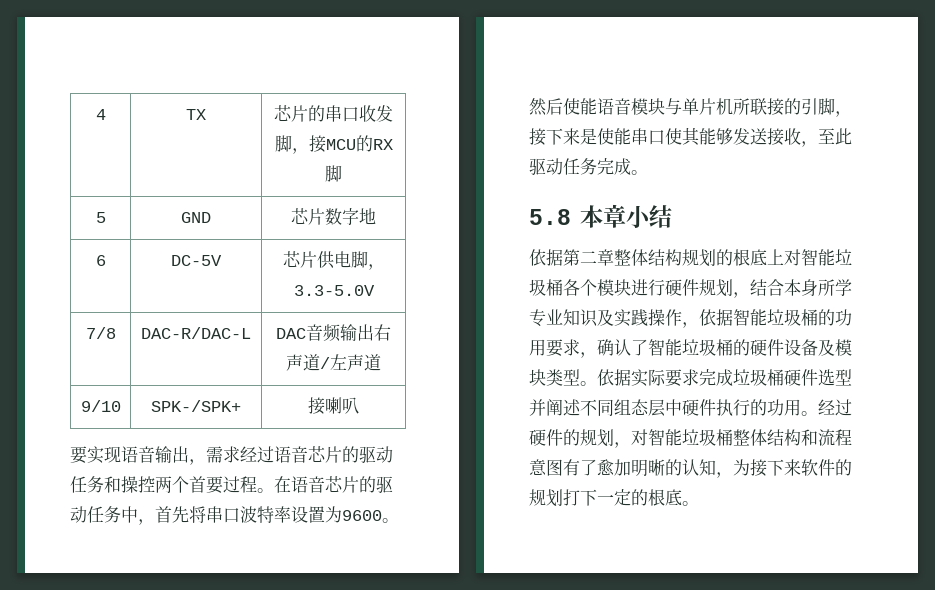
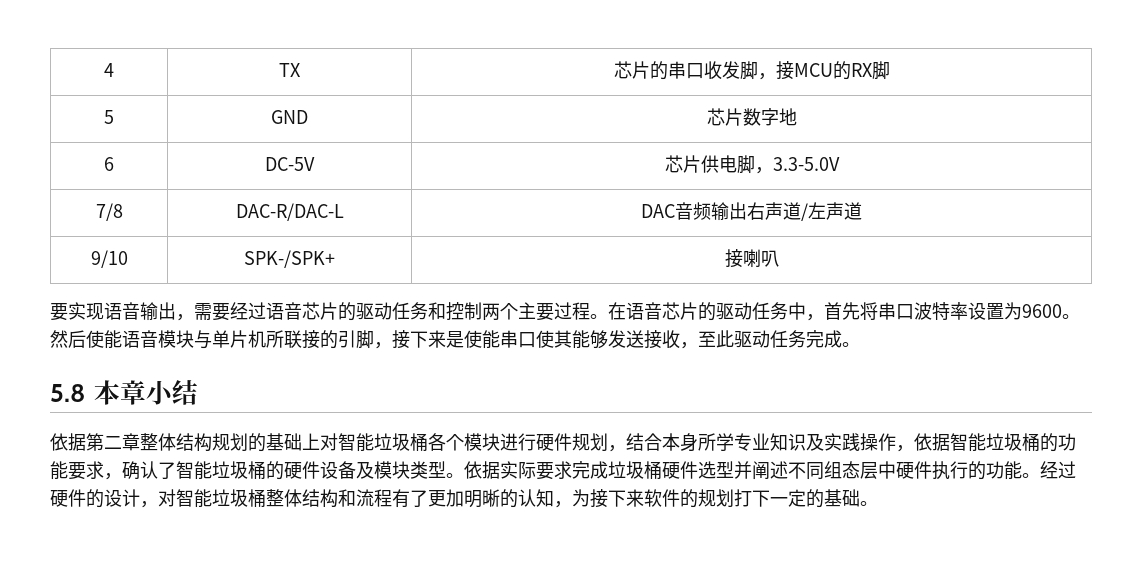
- 要实现语音输出，需求经过语音芯片的驱动任务和操控两个首要过程。
+ 要实现语音输出，需要经过语音芯片的驱动任务和控制两个主要过程。
- 依据第二章整体结构规划的根底上对智能垃圾桶各个模块进行硬件规划，结合本身所学专业知识及实践操作，依据智能垃圾桶的功用要求，确认了智能垃圾桶的硬件设备及模块类型。
+ 依据第二章整体结构规划的基础上对智能垃圾桶各个模块进行硬件规划，结合本身所学专业知识及实践操作，依据智能垃圾桶的功能要求，确认了智能垃圾桶的硬件设备及模块类型。
- 依据实际要求完成垃圾桶硬件选型并阐述不同组态层中硬件执行的功用。
+ 依据实际要求完成垃圾桶硬件选型并阐述不同组态层中硬件执行的功能。
- 经过硬件的规划，对智能垃圾桶整体结构和流程意图有了愈加明晰的认知，为接下来软件的规划打下一定的根底。
+ 经过硬件的设计，对智能垃圾桶整体结构和流程有了更加明晰的认知，为接下来软件的规划打下一定的基础。

